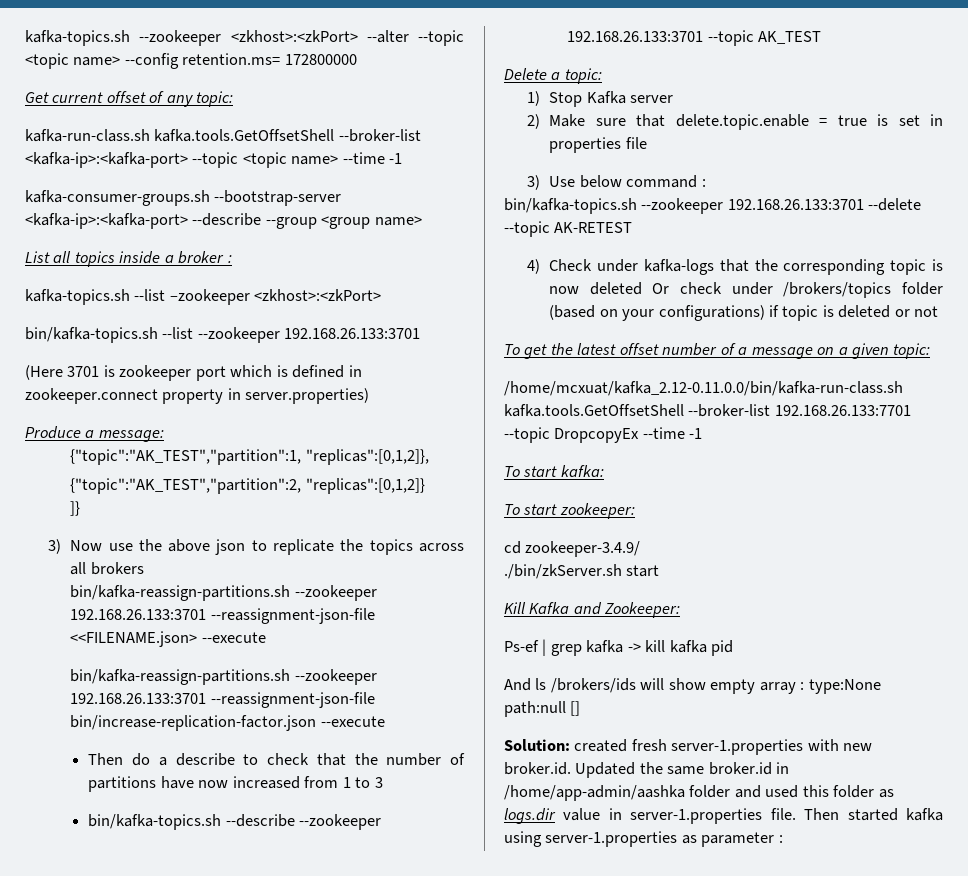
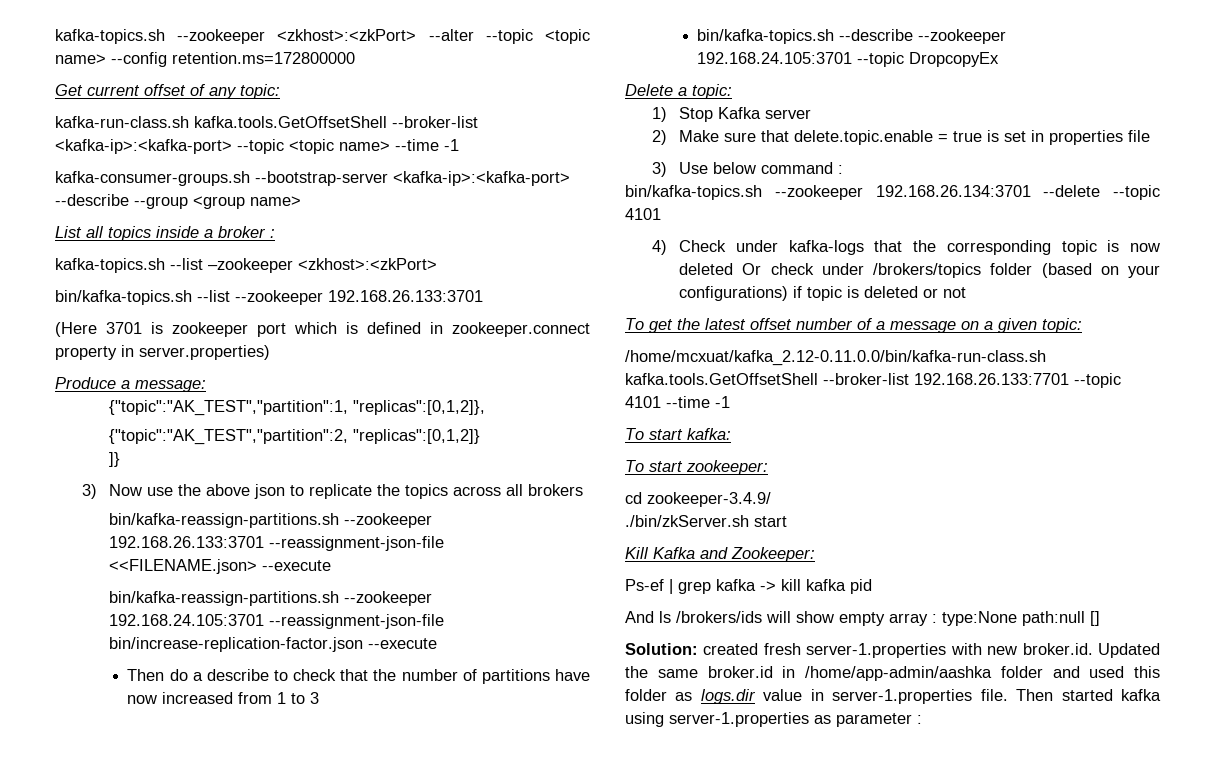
- kafka-topics.sh --zookeeper <zkhost>:<zkPort> --alter --topic <topic name> --config retention.ms= 172800000
+ kafka-topics.sh --zookeeper <zkhost>:<zkPort> --alter --topic <topic name> --config retention.ms=172800000
- bin/kafka-reassign-partitions.sh --zookeeper 192.168.26.133:3701 --reassignment-json-file bin/increase-replication-factor.json --execute
+ bin/kafka-reassign-partitions.sh --zookeeper 192.168.24.105:3701 --reassignment-json-file bin/increase-replication-factor.json --execute
- bin/kafka-topics.sh --describe --zookeeper 192.168.26.133:3701 --topic AK_TEST
+ bin/kafka-topics.sh --describe --zookeeper 192.168.24.105:3701 --topic DropcopyEx
- bin/kafka-topics.sh --zookeeper 192.168.26.133:3701 --delete --topic AK-RETEST
+ bin/kafka-topics.sh --zookeeper 192.168.26.134:3701 --delete --topic 4101
- /home/mcxuat/kafka_2.12-0.11.0.0/bin/kafka-run-class.sh kafka.tools.GetOffsetShell --broker-list 192.168.26.133:7701 --topic DropcopyEx --time -1
+ /home/mcxuat/kafka_2.12-0.11.0.0/bin/kafka-run-class.sh kafka.tools.GetOffsetShell --broker-list 192.168.26.133:7701 --topic 4101 --time -1

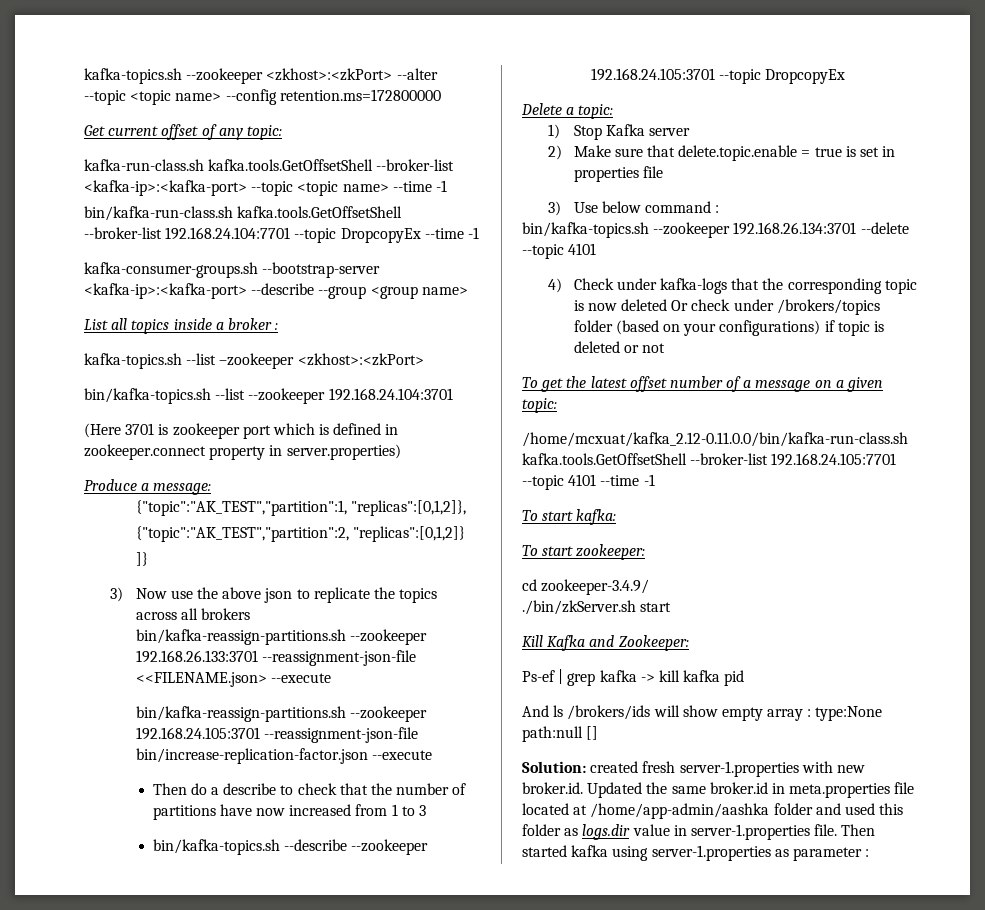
+ bin/kafka-run-class.sh kafka.tools.GetOffsetShell --broker-list 192.168.24.104:7701 --topic DropcopyEx --time -1
- bin/kafka-topics.sh --list --zookeeper 192.168.26.133:3701
+ bin/kafka-topics.sh --list --zookeeper 192.168.24.104:3701
- /home/mcxuat/kafka_2.12-0.11.0.0/bin/kafka-run-class.sh kafka.tools.GetOffsetShell --broker-list 192.168.26.133:7701 --topic 4101 --time -1
+ /home/mcxuat/kafka_2.12-0.11.0.0/bin/kafka-run-class.sh kafka.tools.GetOffsetShell --broker-list 192.168.24.105:7701 --topic 4101 --time -1
- Solution: created fresh server-1.properties with new broker.id. Updated the same broker.id in /home/app-admin/aashka folder and used this folder as logs.dir value in server-1.properties file.
+ Solution: created fresh server-1.properties with new broker.id. Updated the same broker.id in meta.properties file located at /home/app-admin/aashka folder and used this folder as logs.dir value in server-1.properties file.

